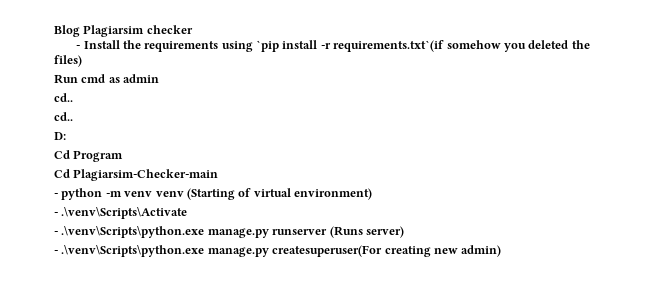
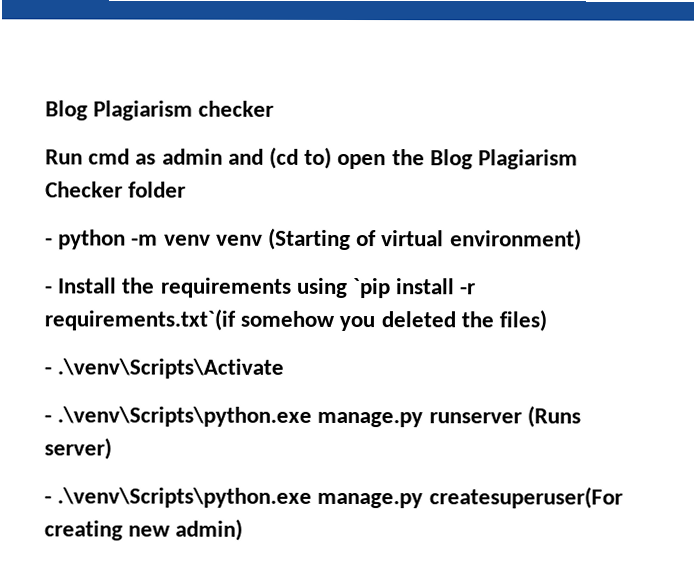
- Blog Plagiarsim checker
+ Blog Plagiarism checker
+ Run cmd as admin and (cd to) open the Blog Plagiarism Checker folder
+ - python -m venv venv (Starting of virtual environment)
- Run cmd as admin
- cd..
- cd..
- D:
- Cd Program
- Cd Plagiarsim-Checker-main
- - python -m venv venv (Starting of virtual environment)

